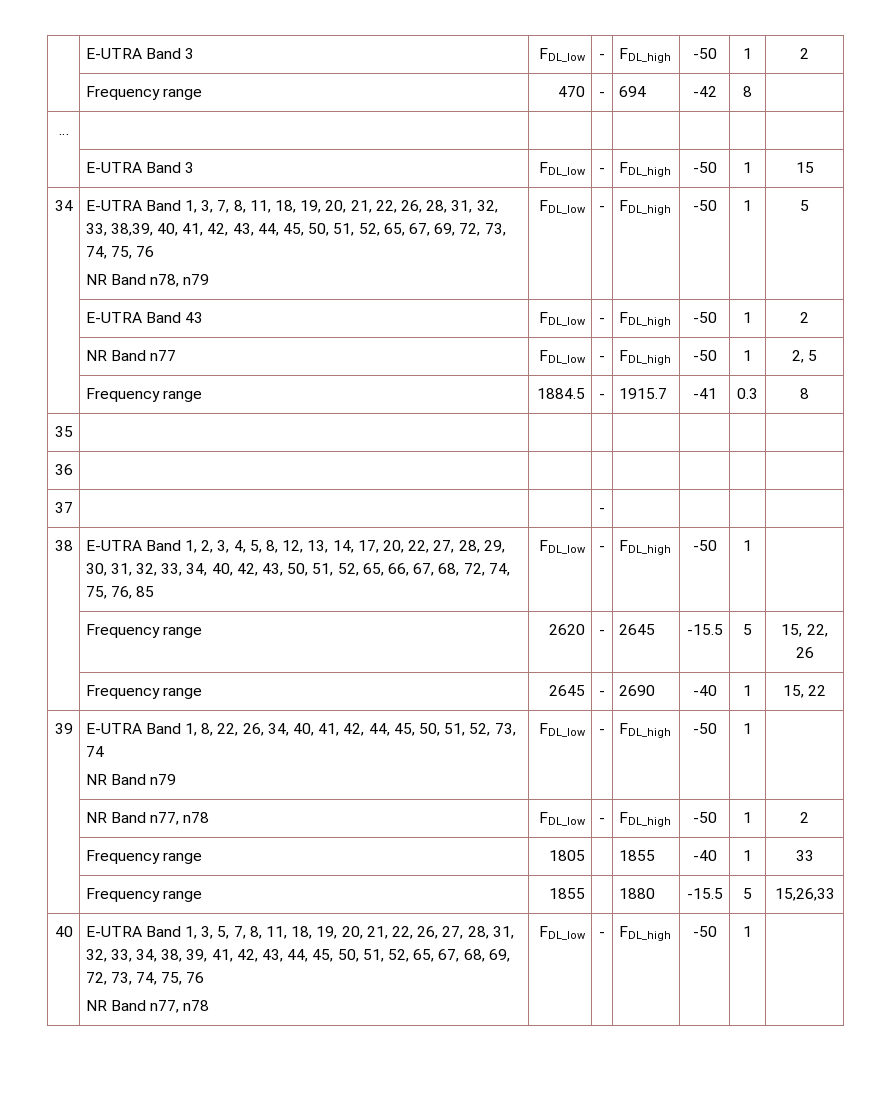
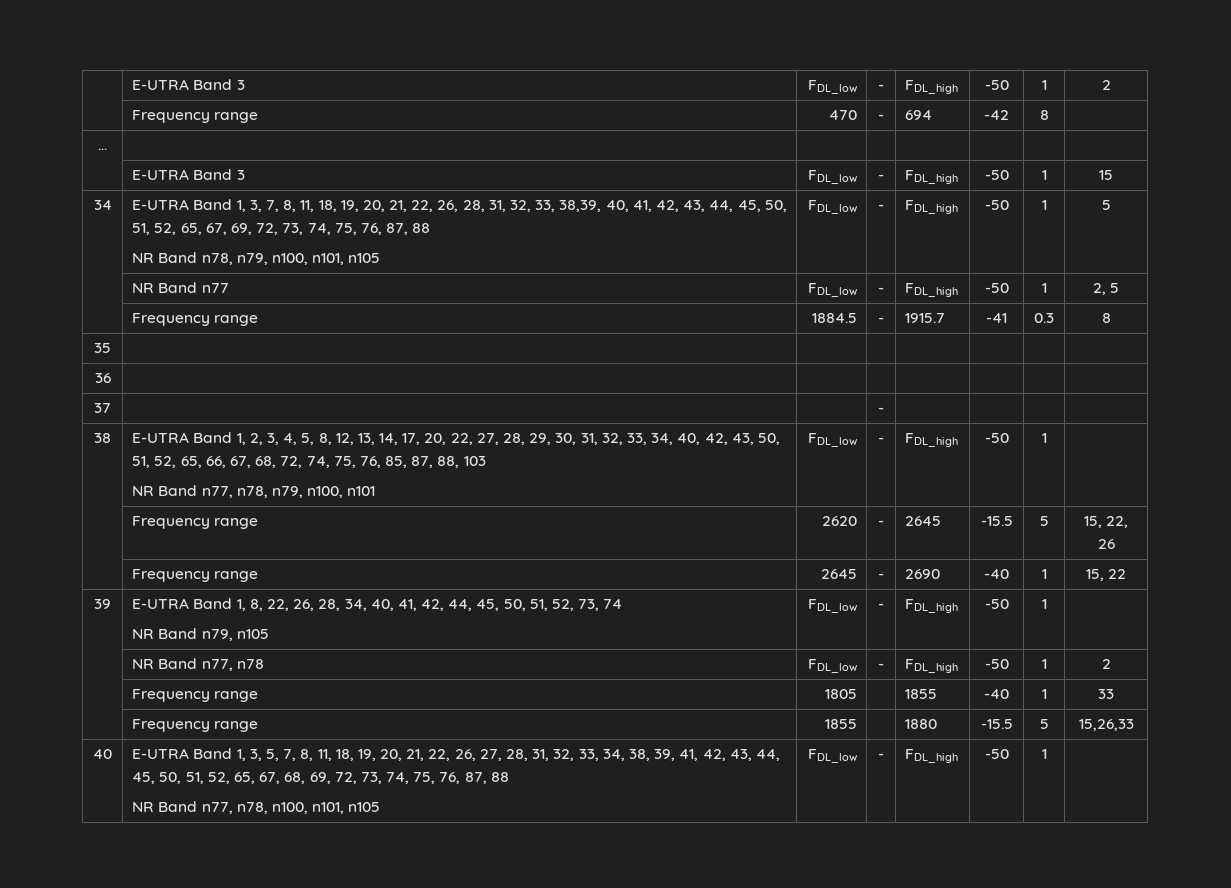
- E-UTRA Band 1, 3, 7, 8, 11, 18, 19, 20, 21, 22, 26, 28, 31, 32, 33, 38,39, 40, 41, 42, 43, 44, 45, 50, 51, 52, 65, 67, 69, 72, 73, 74, 75, 76
+ E-UTRA Band 1, 3, 7, 8, 11, 18, 19, 20, 21, 22, 26, 28, 31, 32, 33, 38,39, 40, 41, 42, 43, 44, 45, 50, 51, 52, 65, 67, 69, 72, 73, 74, 75, 76, 87, 88
- NR Band n78, n79
+ NR Band n78, n79, n100, n101, n105
- | E-UTRA Band 43 | FDL_low | - | FDL_high | -50 | 1 | 2
- E-UTRA Band 1, 2, 3, 4, 5, 8, 12, 13, 14, 17, 20, 22, 27, 28, 29, 30, 31, 32, 33, 34, 40, 42, 43, 50, 51, 52, 65, 66, 67, 68, 72, 74, 75, 76, 85
+ E-UTRA Band 1, 2, 3, 4, 5, 8, 12, 13, 14, 17, 20, 22, 27, 28, 29, 30, 31, 32, 33, 34, 40, 42, 43, 50, 51, 52, 65, 66, 67, 68, 72, 74, 75, 76, 85, 87, 88, 103
+ NR Band n77, n78, n79, n100, n101
- 39 | E-UTRA Band 1, 8, 22, 26, 34, 40, 41, 42, 44, 45, 50, 51, 52, 73, 74
- NR Band n79 | FDL_low | - | FDL_high | -50 | 1 |
+ 39 | E-UTRA Band 1, 8, 22, 26, 28, 34, 40, 41, 42, 44, 45, 50, 51, 52, 73, 74
+ NR Band n79, n105 | FDL_low | - | FDL_high | -50 | 1 |
- E-UTRA Band 1, 3, 5, 7, 8, 11, 18, 19, 20, 21, 22, 26, 27, 28, 31, 32, 33, 34, 38, 39, 41, 42, 43, 44, 45, 50, 51, 52, 65, 67, 68, 69, 72, 73, 74, 75, 76
- NR Band n77, n78
+ E-UTRA Band 1, 3, 5, 7, 8, 11, 18, 19, 20, 21, 22, 26, 27, 28, 31, 32, 33, 34, 38, 39, 41, 42, 43, 44, 45, 50, 51, 52, 65, 67, 68, 69, 72, 73, 74, 75, 76, 87, 88
+ NR Band n77, n78, n100, n101, n105

